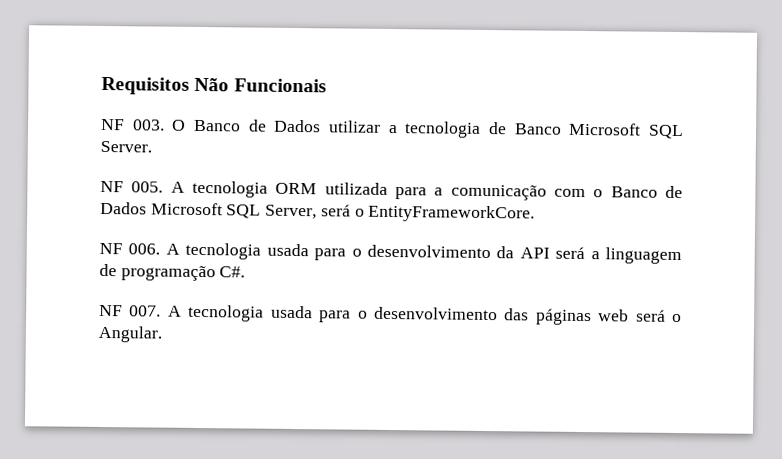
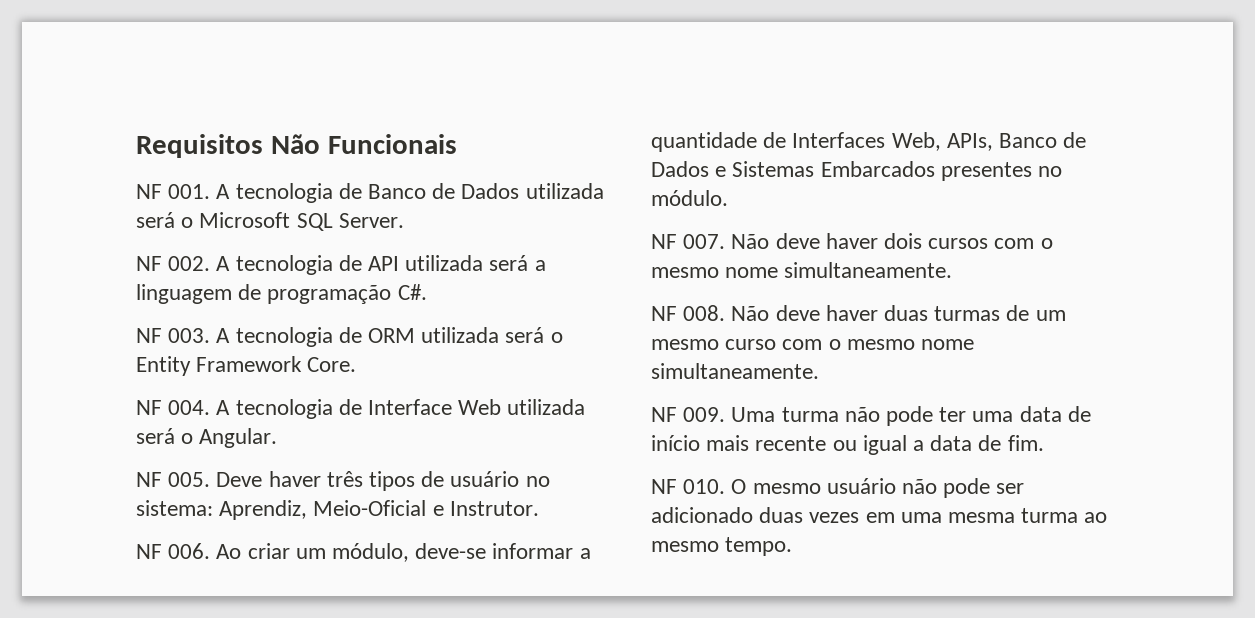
- NF 003. O Banco de Dados utilizar a tecnologia de Banco Microsoft SQL Server.
+ NF 001. A tecnologia de Banco de Dados utilizada será o Microsoft SQL Server.
- NF 005. A tecnologia ORM utilizada para a comunicação com o Banco de Dados Microsoft SQL Server, será o EntityFrameworkCore.
- NF 006. A tecnologia usada para o desenvolvimento da API será a linguagem de programação C#.
+ NF 002. A tecnologia de API utilizada será a linguagem de programação C#.
- NF 007. A tecnologia usada para o desenvolvimento das páginas web será o Angular.
+ NF 003. A tecnologia de ORM utilizada será o Entity Framework Core.
+ NF 004. A tecnologia de Interface Web utilizada será o Angular.
+ NF 005. Deve haver três tipos de usuário no sistema: Aprendiz, Meio-Oficial e Instrutor.
+ NF 006. Ao criar um módulo, deve-se informar a quantidade de Interfaces Web, APIs, Banco de Dados e Sistemas Embarcados presentes no módulo.
+ NF 007. Não deve haver dois cursos com o mesmo nome simultaneamente.
+ NF 008. Não deve haver duas turmas de um mesmo curso com o mesmo nome simultaneamente.
+ NF 009. Uma turma não pode ter uma data de início mais recente ou igual a data de fim.
+ NF 010. O mesmo usuário não pode ser adicionado duas vezes em uma mesma turma ao mesmo tempo.

